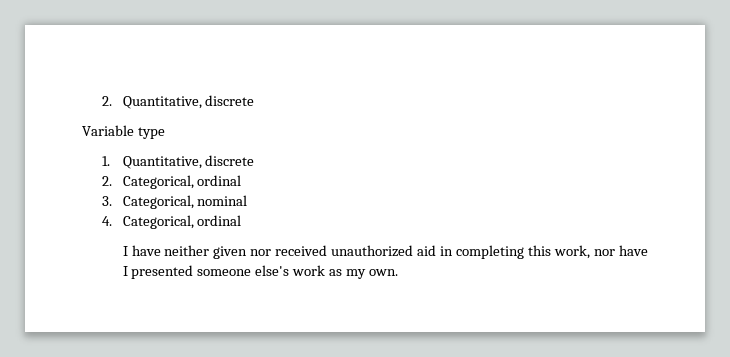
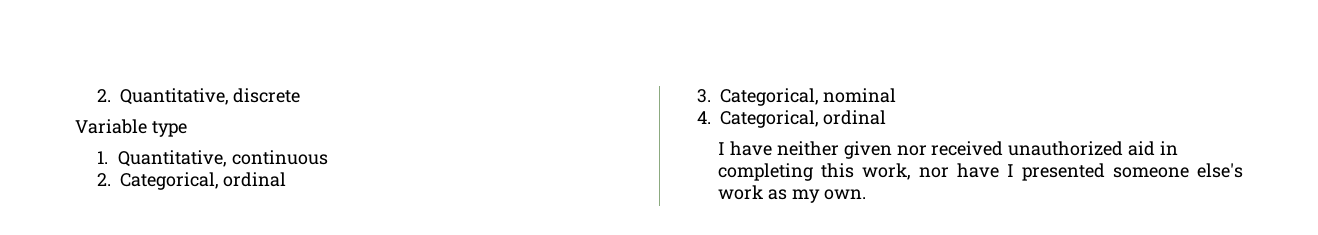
- 1. Quantitative, discrete
+ 1. Quantitative, continuous

